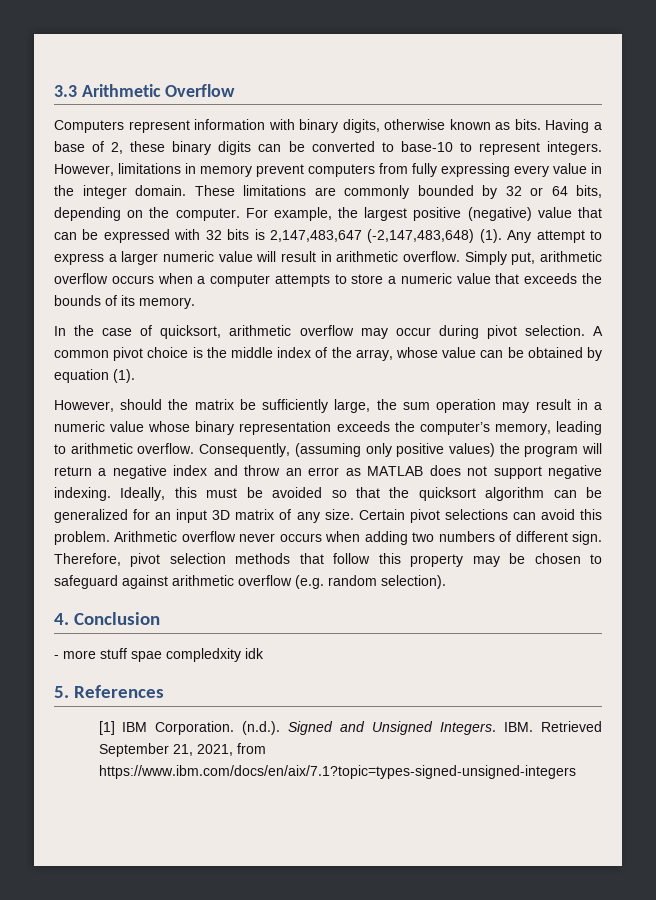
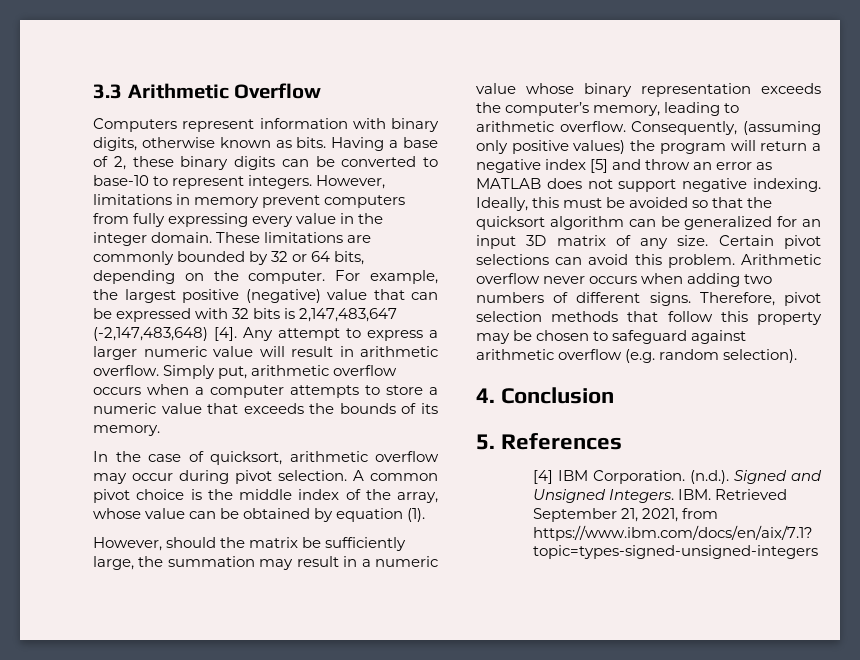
- For example, the largest positive (negative) value that can be expressed with 32 bits is 2,147,483,647 (-2,147,483,648) (1).
+ For example, the largest positive (negative) value that can be expressed with 32 bits is 2,147,483,647 (-2,147,483,648) [4].
- However, should the matrix be sufficiently large, the sum operation may result in a numeric value whose binary representation exceeds the computer’s memory, leading to arithmetic overflow.
+ However, should the matrix be sufficiently large, the summation may result in a numeric value whose binary representation exceeds the computer’s memory, leading to arithmetic overflow.
- Consequently, (assuming only positive values) the program will return a negative index and throw an error as MATLAB does not support negative indexing.
+ Consequently, (assuming only positive values) the program will return a negative index [5] and throw an error as MATLAB does not support negative indexing.
- Arithmetic overflow never occurs when adding two numbers of different sign.
+ Arithmetic overflow never occurs when adding two numbers of different signs.
- - more stuff spae compledxity idk
- [1] IBM Corporation.
+ [4] IBM Corporation.

